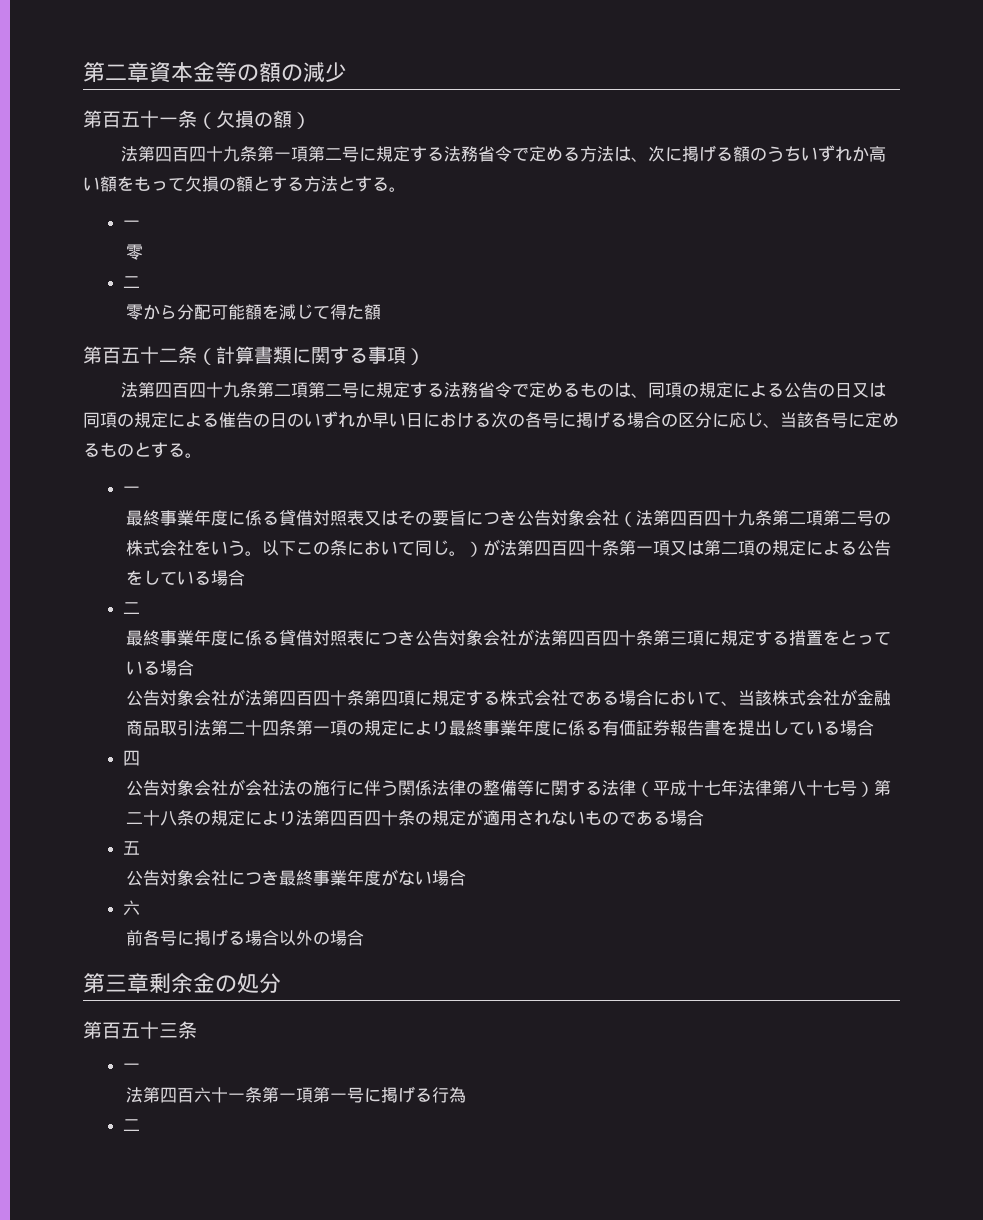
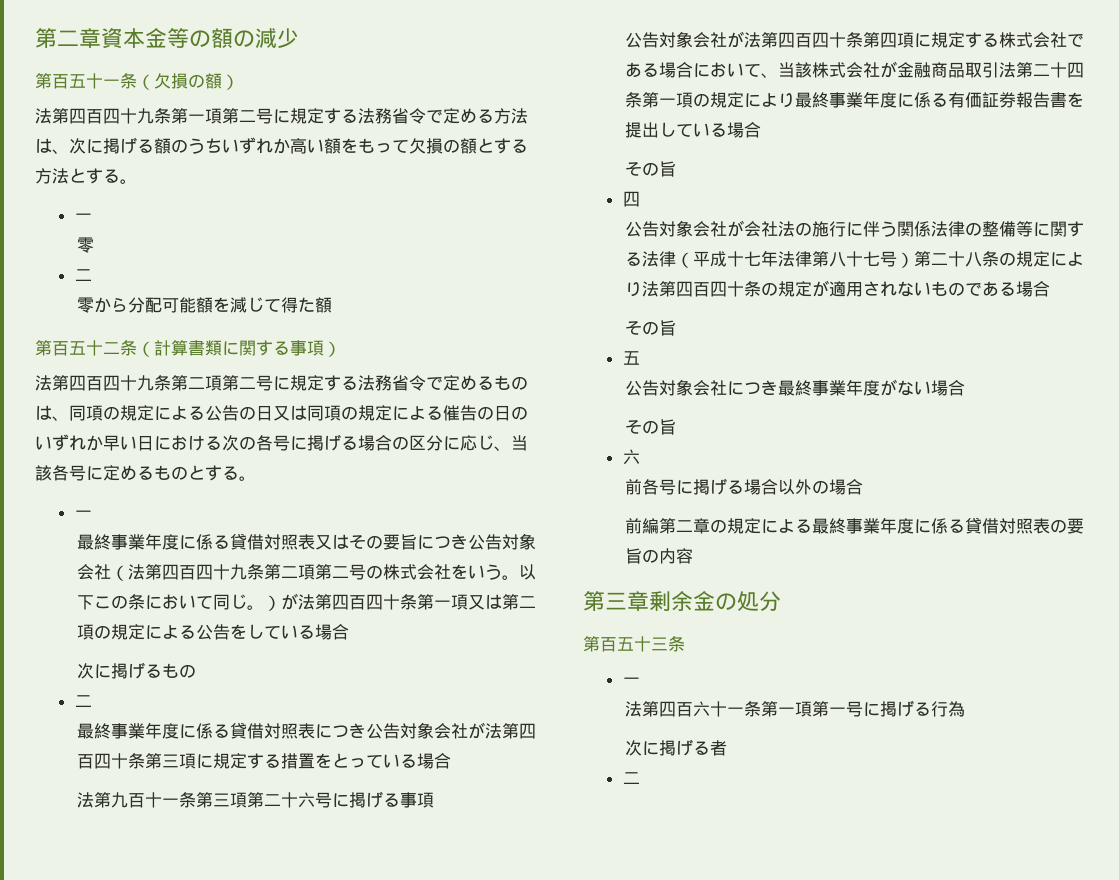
+ 次に掲げるもの
+ 法第九百十一条第三項第二十六号に掲げる事項
  公告対象会社が法第四百四十条第四項に規定する株式会社である場合において、当該株式会社が金融商品取引法第二十四条第一項の規定により最終事業年度に係る有価証券報告書を提出している場合
+ その旨
  公告対象会社が会社法の施行に伴う関係法律の整備等に関する法律（平成十七年法律第八十七号）第二十八条の規定により法第四百四十条の規定が適用されないものである場合
+ その旨
  公告対象会社につき最終事業年度がない場合
+ その旨
+ 前編第二章の規定による最終事業年度に係る貸借対照表の要旨の内容
+ 次に掲げる者

